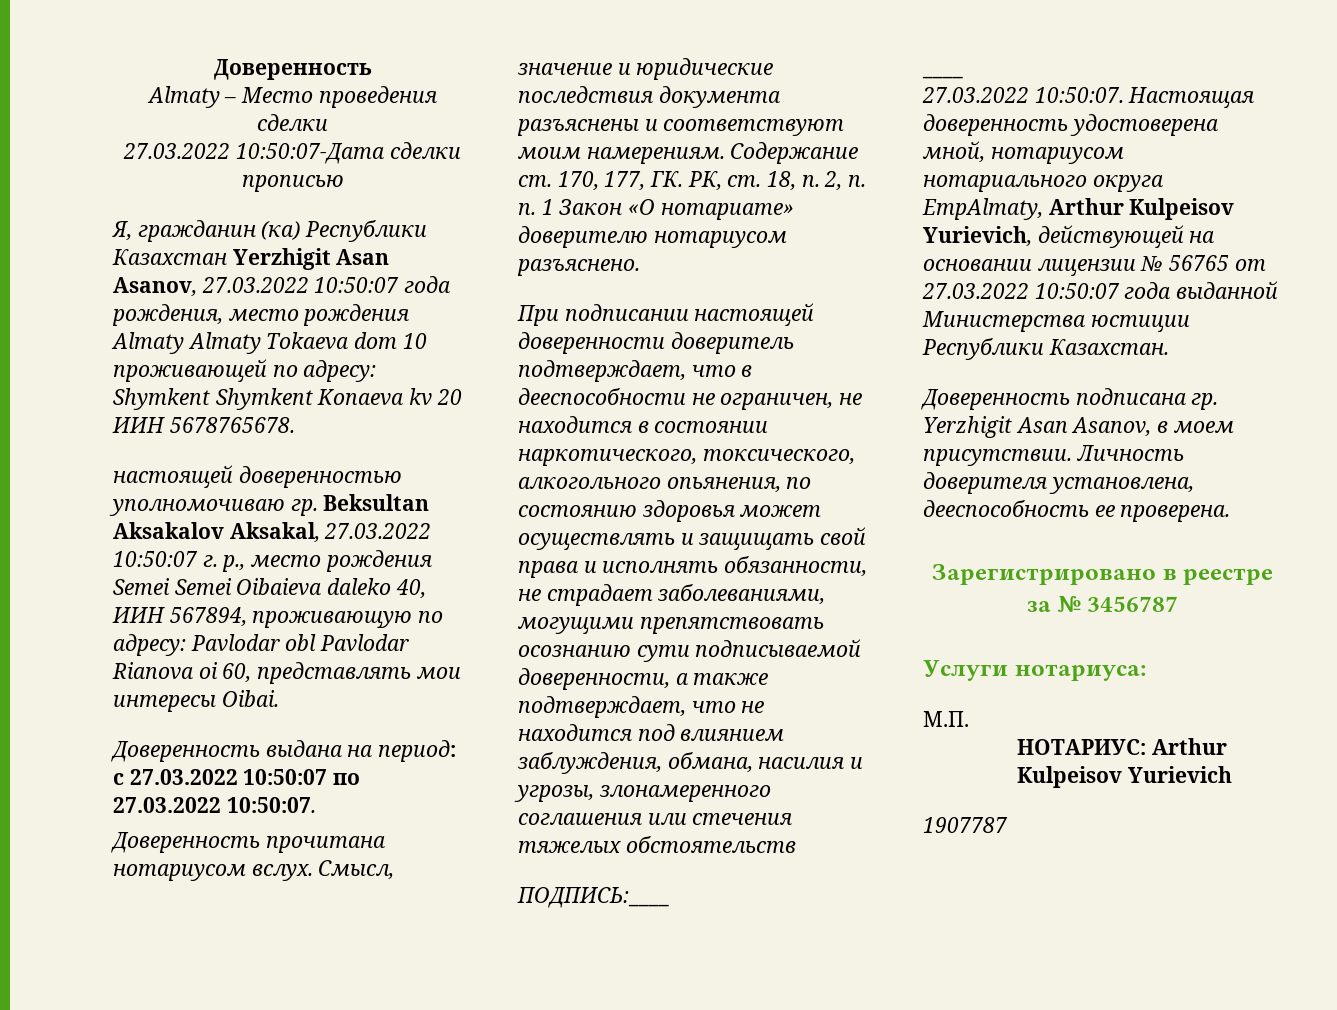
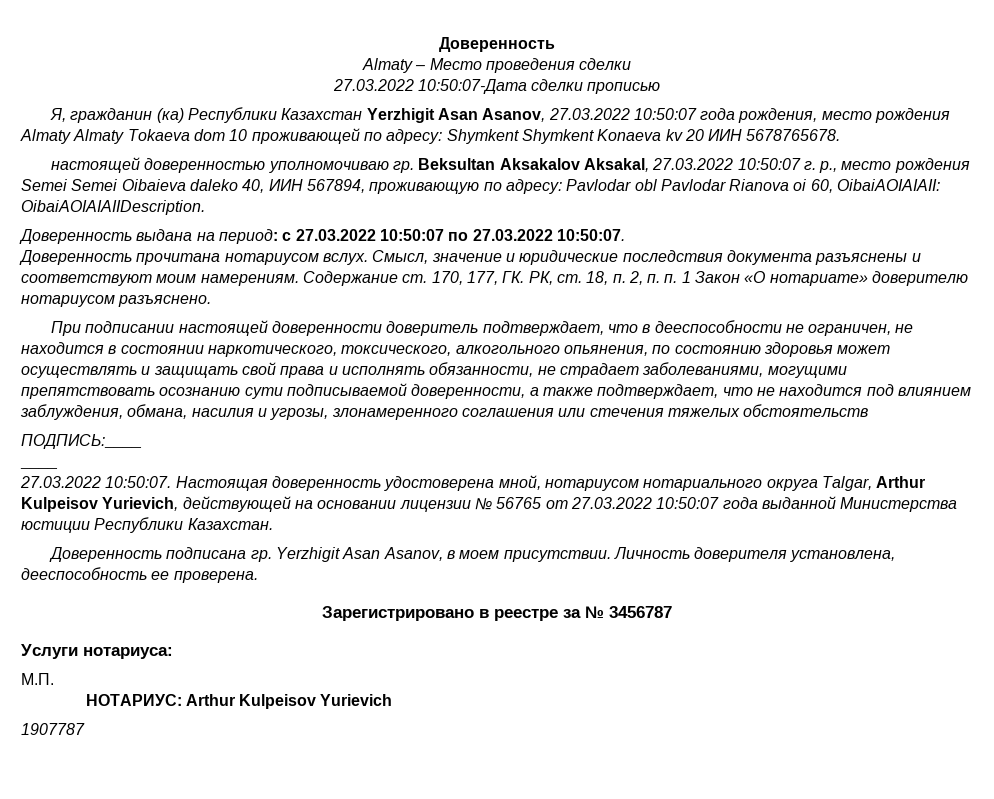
- Beksultan Aksakalov Aksakal, 27.03.2022 10:50:07 г. р., место рождения Semei Semei Oibaieva daleko 40, ИИН 567894, проживающую по адресу: Pavlodar obl Pavlodar Rianova oi 60, представлять мои интересы Oibai.
+ Beksultan Aksakalov Aksakal, 27.03.2022 10:50:07 г. р., место рождения Semei Semei Oibaieva daleko 40, ИИН 567894, проживающую по адресу: Pavlodar obl Pavlodar Rianova oi 60, OibaiAOIAIAII: OibaiAOIAIAIIDescription.
- Настоящая доверенность удостоверена мной, нотариусом нотариального округа EmpAlmaty, Arthur Kulpeisov Yurievich, действующей на основании лицензии № 56765 от 27.03.2022 10:50:07 года выданной Министерства юстиции Республики Казахстан.
+ Настоящая доверенность удостоверена мной, нотариусом нотариального округа Talgar, Arthur Kulpeisov Yurievich, действующей на основании лицензии № 56765 от 27.03.2022 10:50:07 года выданной Министерства юстиции Республики Казахстан.

